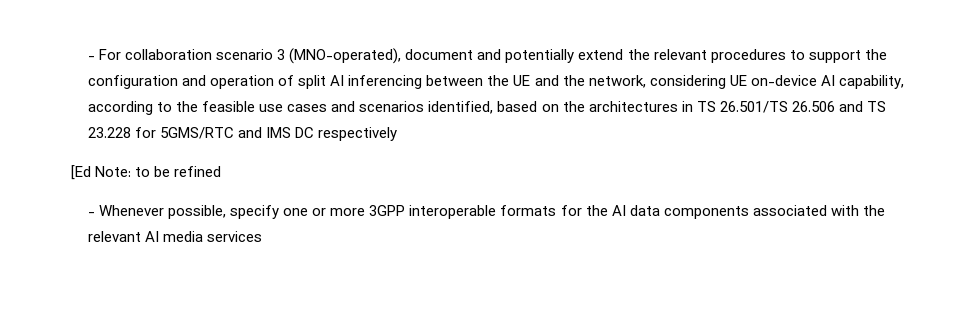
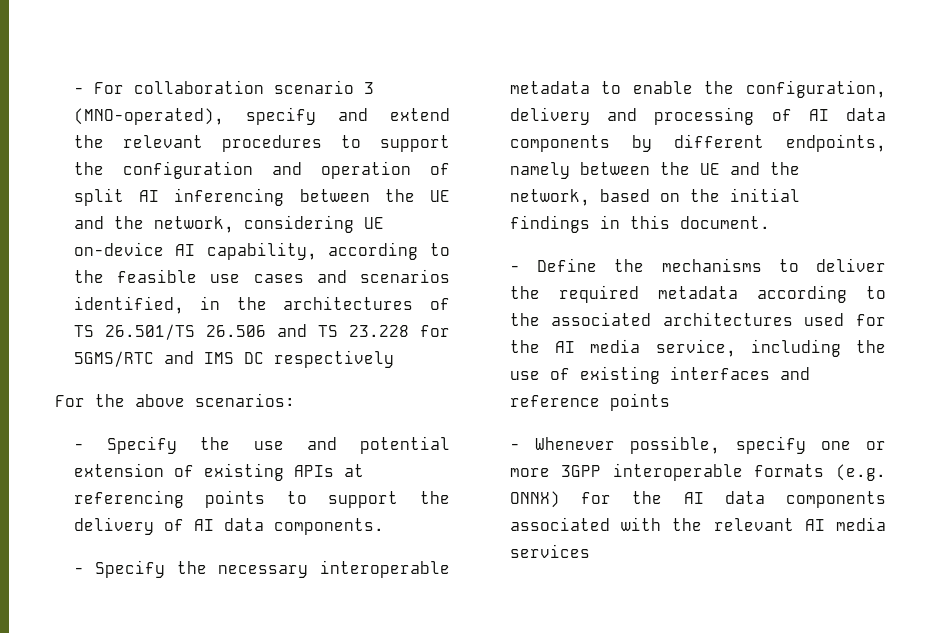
- - For collaboration scenario 3 (MNO-operated), document and potentially extend the relevant procedures to support the configuration and operation of split AI inferencing between the UE and the network, considering UE on-device AI capability, according to the feasible use cases and scenarios identified, based on the architectures in TS 26.501/TS 26.506 and TS 23.228 for 5GMS/RTC and IMS DC respectively
+ - For collaboration scenario 3 (MNO-operated), specify and extend the relevant procedures to support the configuration and operation of split AI inferencing between the UE and the network, considering UE on-device AI capability, according to the feasible use cases and scenarios identified, in the architectures of TS 26.501/TS 26.506 and TS 23.228 for 5GMS/RTC and IMS DC respectively
- [Ed Note: to be refined
+ For the above scenarios:
+ - Specify the use and potential extension of existing APIs at referencing points to support the delivery of AI data components.
+ - Specify the necessary interoperable metadata to enable the configuration, delivery and processing of AI data components by different endpoints, namely between the UE and the network, based on the initial findings in this document.
+ - Define the mechanisms to deliver the required metadata according to the associated architectures used for the AI media service, including the use of existing interfaces and reference points
- - Whenever possible, specify one or more 3GPP interoperable formats for the AI data components associated with the relevant AI media services
+ - Whenever possible, specify one or more 3GPP interoperable formats (e.g. ONNX) for the AI data components associated with the relevant AI media services

